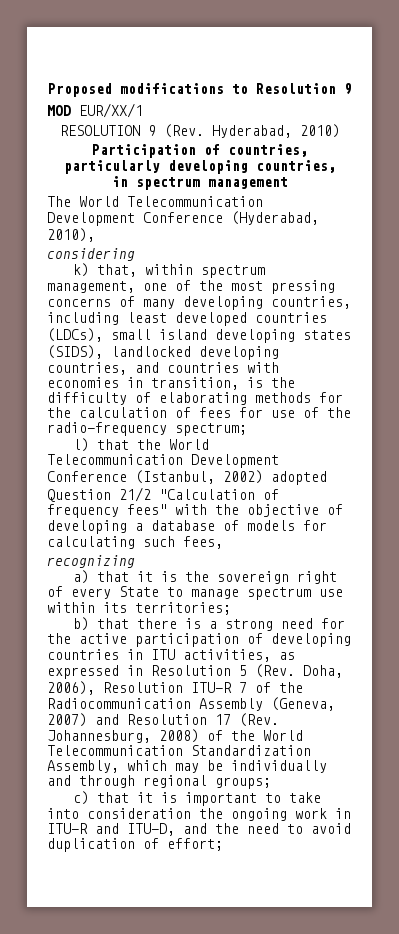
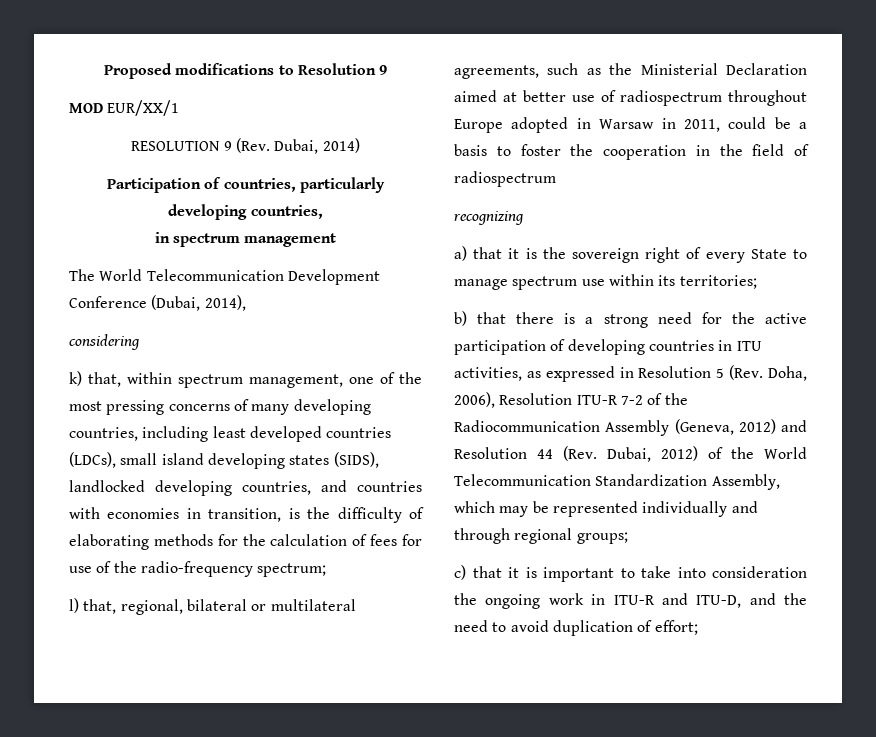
- RESOLUTION 9 (Rev. Hyderabad, 2010)
+ RESOLUTION 9 (Rev. Dubai, 2014)
- The World Telecommunication Development Conference (Hyderabad, 2010),
+ The World Telecommunication Development Conference (Dubai, 2014),
- l) that the World Telecommunication Development Conference (Istanbul, 2002) adopted Question 21/2 "Calculation of frequency fees" with the objective of developing a database of models for calculating such fees,
+ l) that, regional, bilateral or multilateral agreements, such as the Ministerial Declaration aimed at better use of radiospectrum throughout Europe adopted in Warsaw in 2011, could be a basis to foster the cooperation in the field of radiospectrum
- b) that there is a strong need for the active participation of developing countries in ITU activities, as expressed in Resolution 5 (Rev. Doha, 2006), Resolution ITU-R 7 of the Radiocommunication Assembly (Geneva, 2007) and Resolution 17 (Rev. Johannesburg, 2008) of the World Telecommunication Standardization Assembly, which may be individually and through regional groups;
+ b) that there is a strong need for the active participation of developing countries in ITU activities, as expressed in Resolution 5 (Rev. Doha, 2006), Resolution ITU-R 7-2 of the Radiocommunication Assembly (Geneva, 2012) and Resolution 44 (Rev. Dubai, 2012) of the World Telecommunication Standardization Assembly, which may be represented individually and through regional groups;

